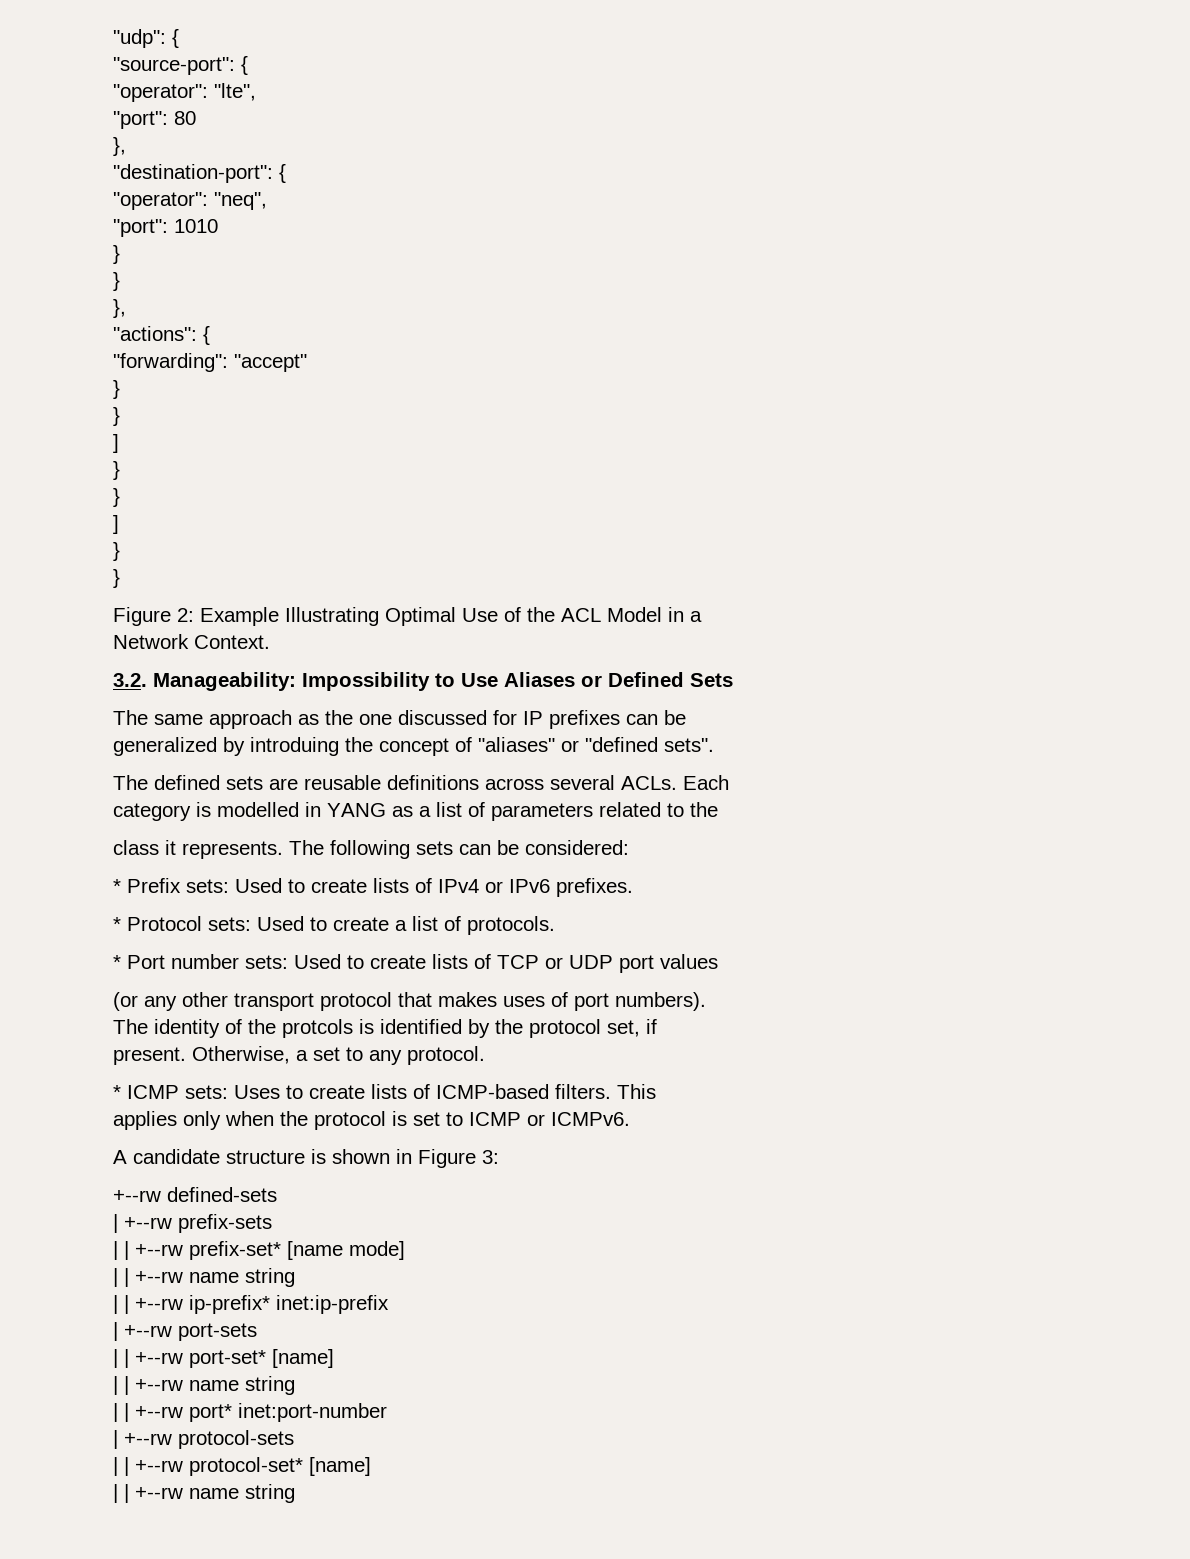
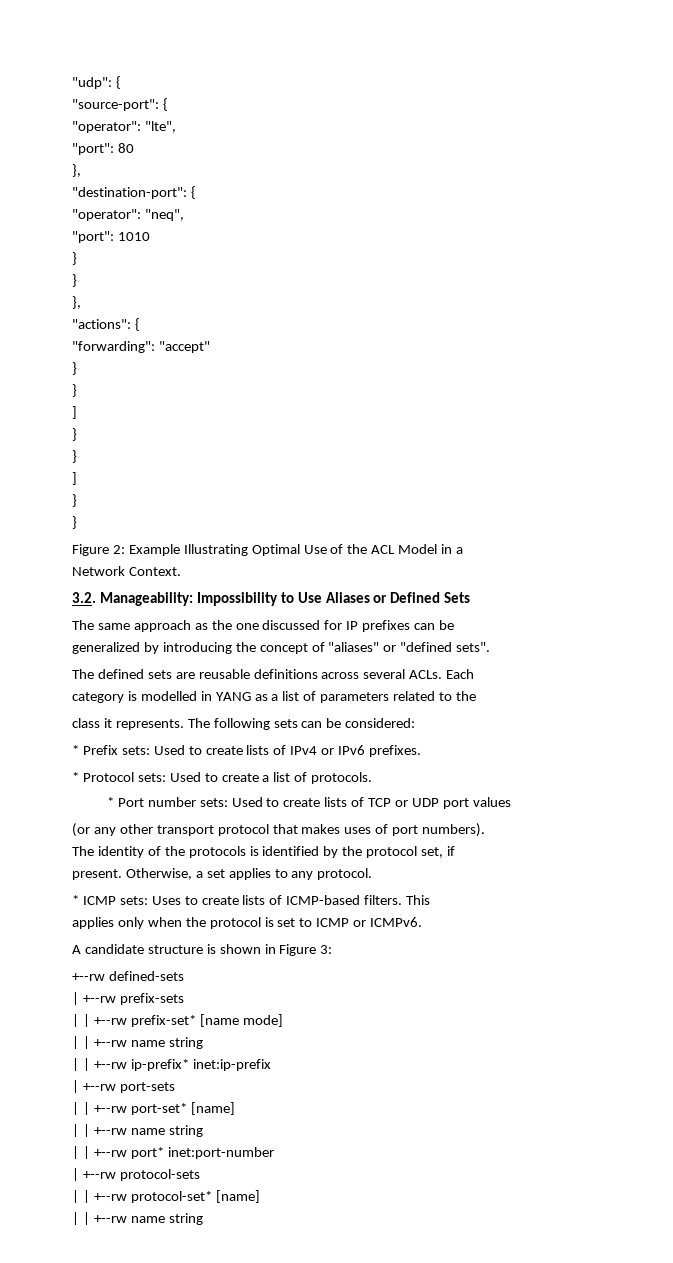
- generalized by introduing the concept of "aliases" or "defined sets".
+ generalized by introducing the concept of "aliases" or "defined sets".
- The identity of the protcols is identified by the protocol set, if
+ The identity of the protocols is identified by the protocol set, if
- Otherwise, a set to any protocol.
+ Otherwise, a set applies to any protocol.

